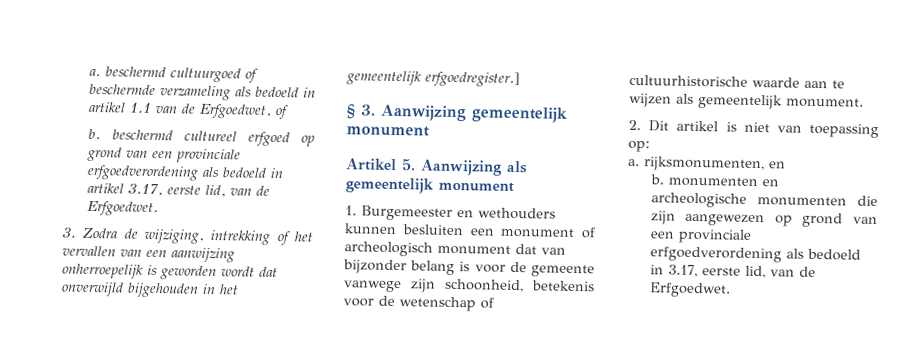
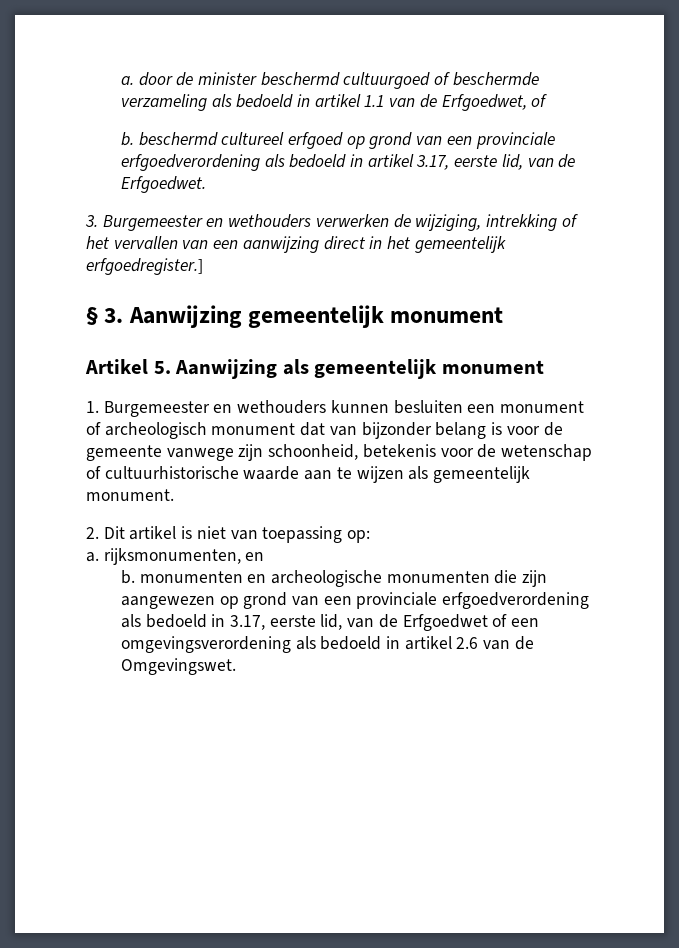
- a. beschermd cultuurgoed of beschermde verzameling als bedoeld in artikel 1.1 van de Erfgoedwet, of
+ a. door de minister beschermd cultuurgoed of beschermde verzameling als bedoeld in artikel 1.1 van de Erfgoedwet, of
- 3. Zodra de wijziging, intrekking of het vervallen van een aanwijzing onherroepelijk is geworden wordt dat onverwijld bijgehouden in het gemeentelijk erfgoedregister.]
+ 3. Burgemeester en wethouders verwerken de wijziging, intrekking of het vervallen van een aanwijzing direct in het gemeentelijk erfgoedregister.]
- b. monumenten en archeologische monumenten die zijn aangewezen op grond van een provinciale erfgoedverordening als bedoeld in 3.17, eerste lid, van de Erfgoedwet.
+ b. monumenten en archeologische monumenten die zijn aangewezen op grond van een provinciale erfgoedverordening als bedoeld in 3.17, eerste lid, van de Erfgoedwet of een omgevingsverordening als bedoeld in artikel 2.6 van de Omgevingswet.

